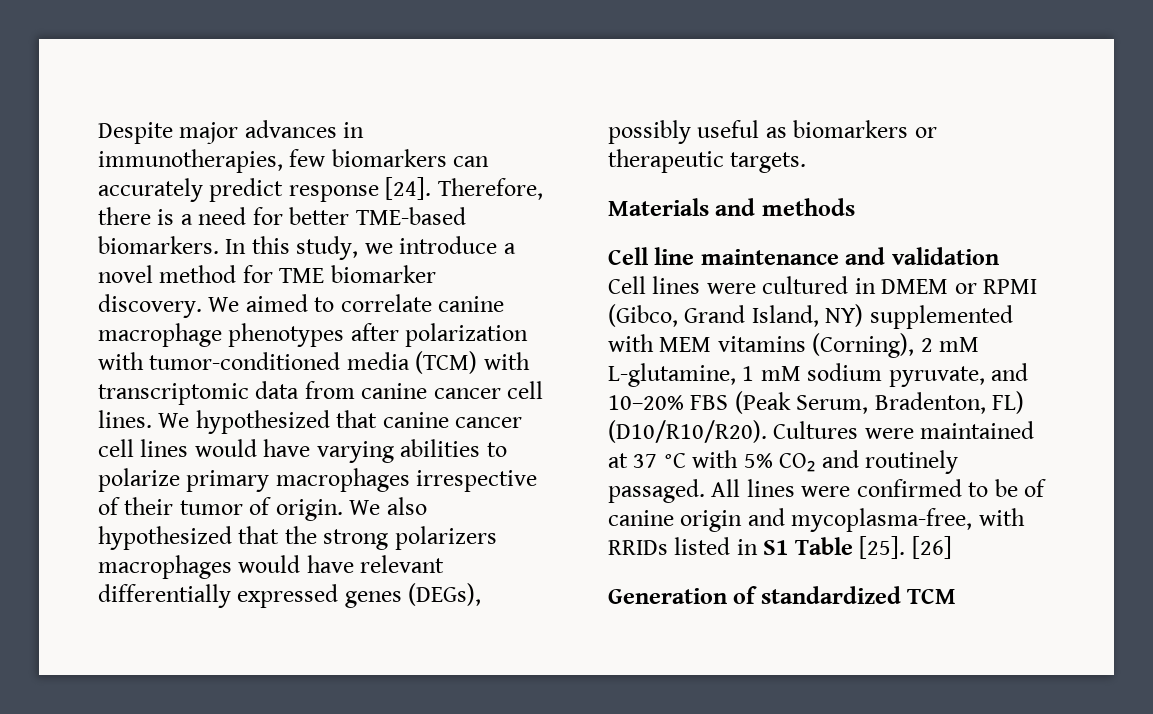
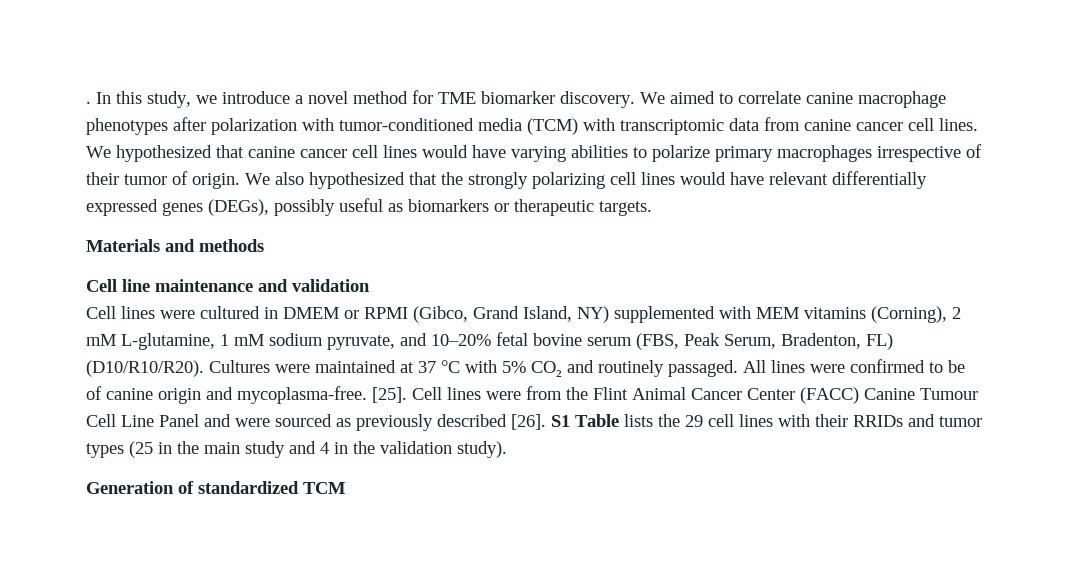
- Despite major advances in immunotherapies, few biomarkers can accurately predict response [24]. Therefore, there is a need for better TME-based biomarkers.
+ .
- We also hypothesized that the strong polarizers macrophages would have relevant differentially expressed genes (DEGs), possibly useful as biomarkers or therapeutic targets.
+ We also hypothesized that the strongly polarizing cell lines would have relevant differentially expressed genes (DEGs), possibly useful as biomarkers or therapeutic targets.
- Cell lines were cultured in DMEM or RPMI (Gibco, Grand Island, NY) supplemented with MEM vitamins (Corning), 2 mM L-glutamine, 1 mM sodium pyruvate, and 10–20% FBS (Peak Serum, Bradenton, FL) (D10/R10/R20).
+ Cell lines were cultured in DMEM or RPMI (Gibco, Grand Island, NY) supplemented with MEM vitamins (Corning), 2 mM L-glutamine, 1 mM sodium pyruvate, and 10–20% fetal bovine serum (FBS, Peak Serum, Bradenton, FL) (D10/R10/R20).
- All lines were confirmed to be of canine origin and mycoplasma-free, with RRIDs listed in S1 Table [25]. [26]
+ All lines were confirmed to be of canine origin and mycoplasma-free. [25]. Cell lines were from the Flint Animal Cancer Center (FACC) Canine Tumour Cell Line Panel and were sourced as previously described [26]. S1 Table lists the 29 cell lines with their RRIDs and tumor types (25 in the main study and 4 in the validation study).

